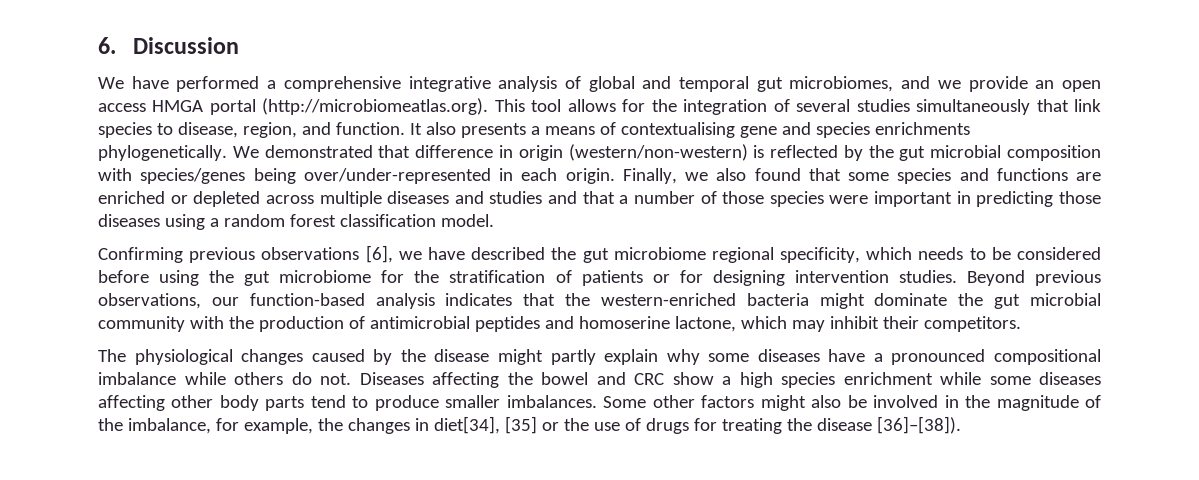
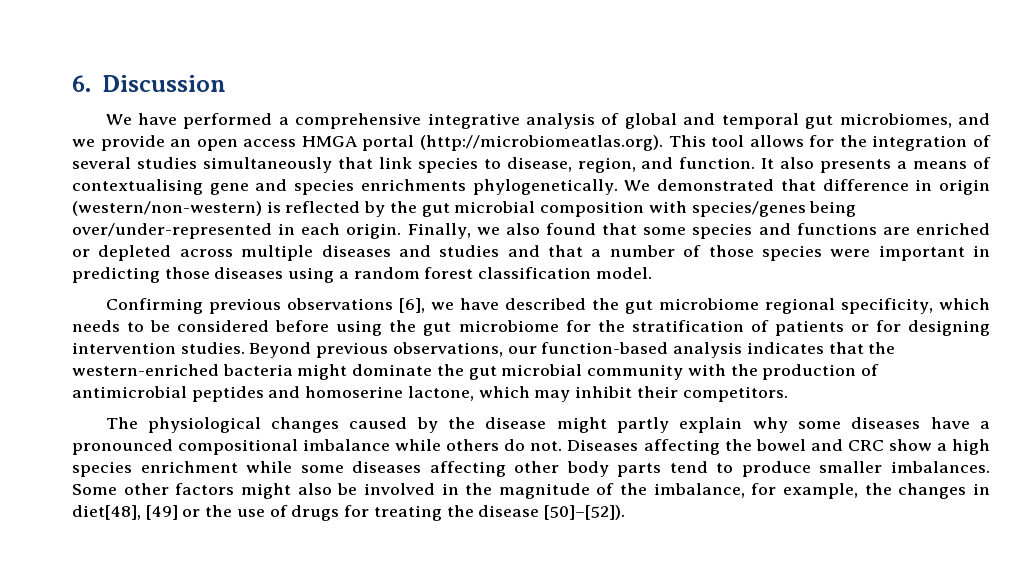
- Some other factors might also be involved in the magnitude of the imbalance, for example, the changes in diet[34], [35] or the use of drugs for treating the disease [36]–[38]).
+ Some other factors might also be involved in the magnitude of the imbalance, for example, the changes in diet[48], [49] or the use of drugs for treating the disease [50]–[52]).

